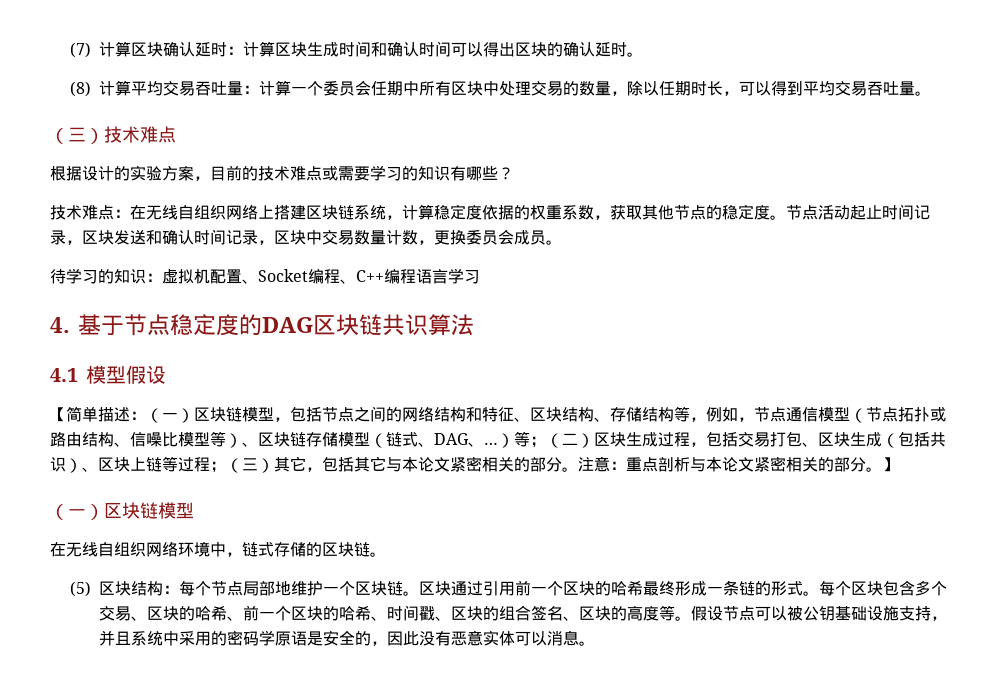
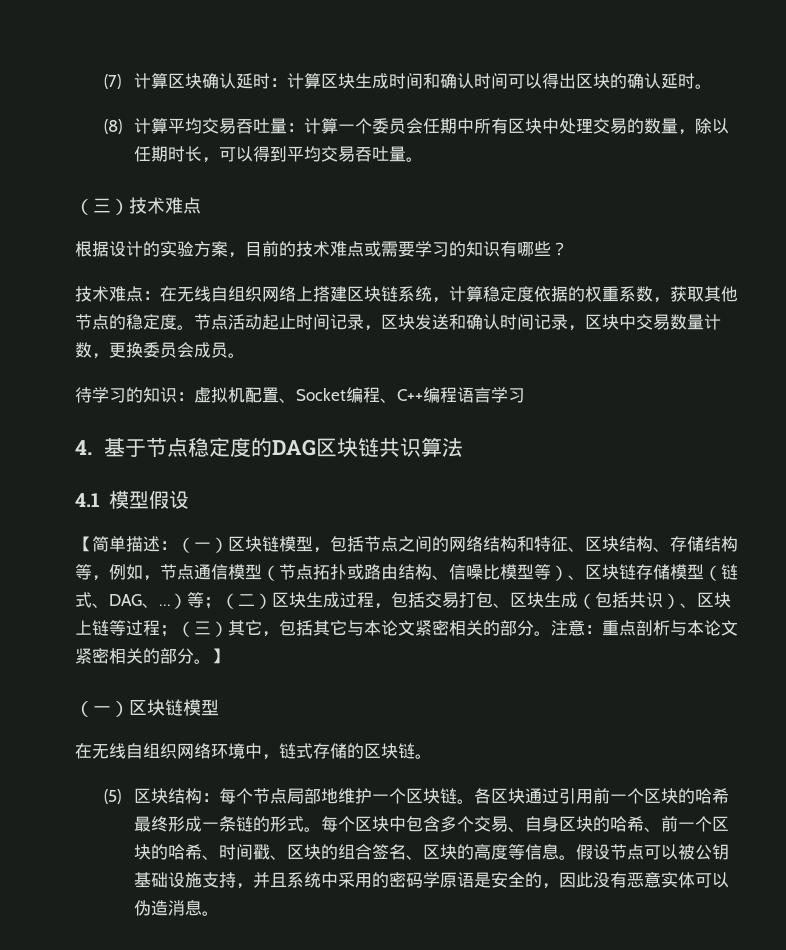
- 区块通过引用前一个区块的哈希最终形成一条链的形式。
+ 各区块通过引用前一个区块的哈希最终形成一条链的形式。
- 每个区块包含多个交易、区块的哈希、前一个区块的哈希、时间戳、区块的组合签名、区块的高度等。
+ 每个区块中包含多个交易、自身区块的哈希、前一个区块的哈希、时间戳、区块的组合签名、区块的高度等信息。
- 假设节点可以被公钥基础设施支持，并且系统中采用的密码学原语是安全的，因此没有恶意实体可以消息。
+ 假设节点可以被公钥基础设施支持，并且系统中采用的密码学原语是安全的，因此没有恶意实体可以伪造消息。

